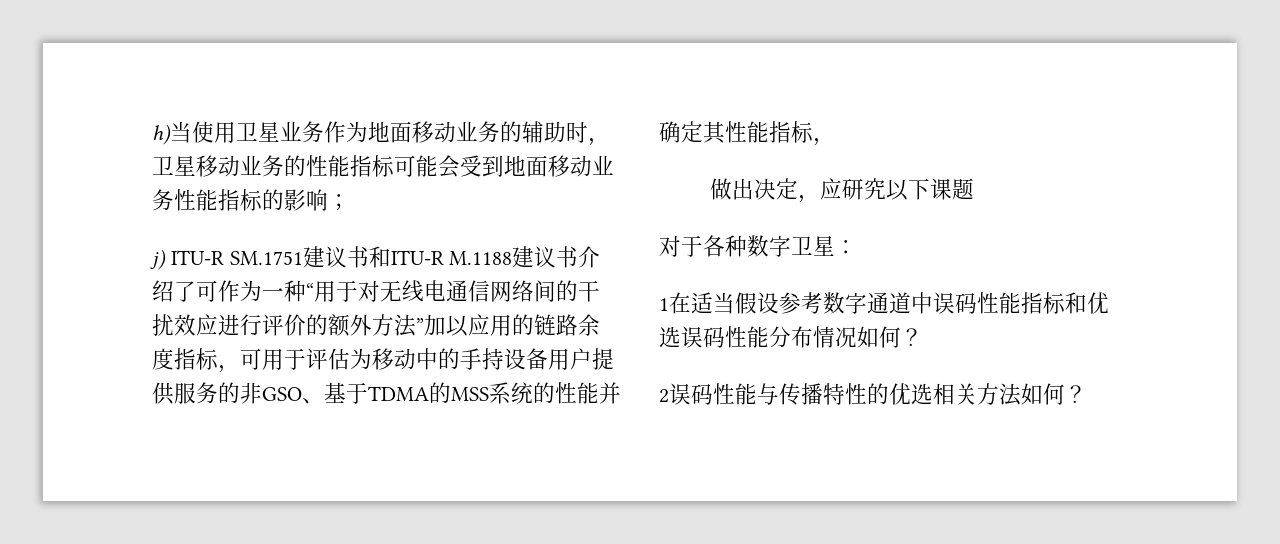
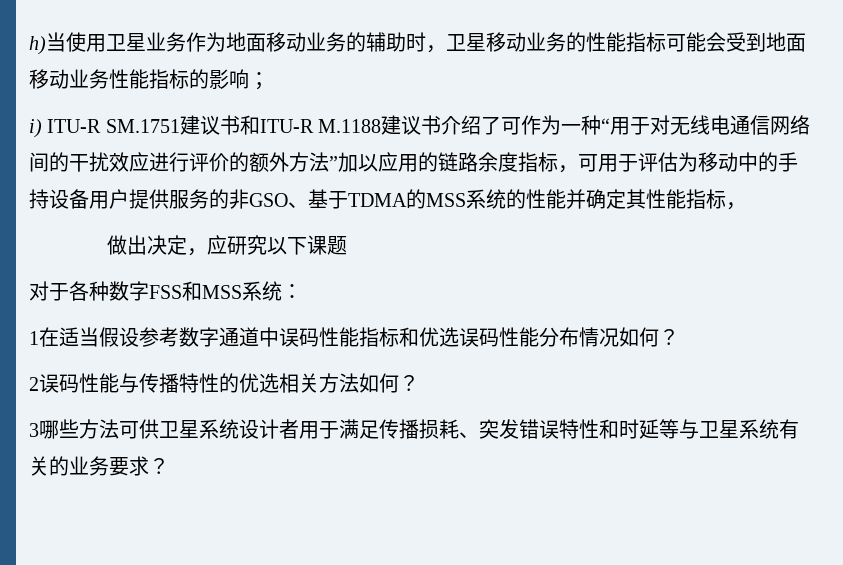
- j) ITU-R SM.1751建议书和ITU-R M.1188建议书介绍了可作为一种“用于对无线电通信网络间的干扰效应进行评价的额外方法”加以应用的链路余度指标，可用于评估为移动中的手持设备用户提供服务的非GSO、基于TDMA的MSS系统的性能并确定其性能指标，
+ i) ITU-R SM.1751建议书和ITU-R M.1188建议书介绍了可作为一种“用于对无线电通信网络间的干扰效应进行评价的额外方法”加以应用的链路余度指标，可用于评估为移动中的手持设备用户提供服务的非GSO、基于TDMA的MSS系统的性能并确定其性能指标，
- 对于各种数字卫星：
+ 对于各种数字FSS和MSS系统：
+ 3哪些方法可供卫星系统设计者用于满足传播损耗、突发错误特性和时延等与卫星系统有关的业务要求？

